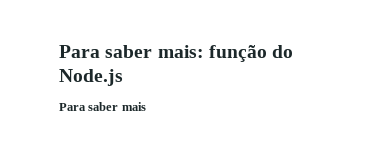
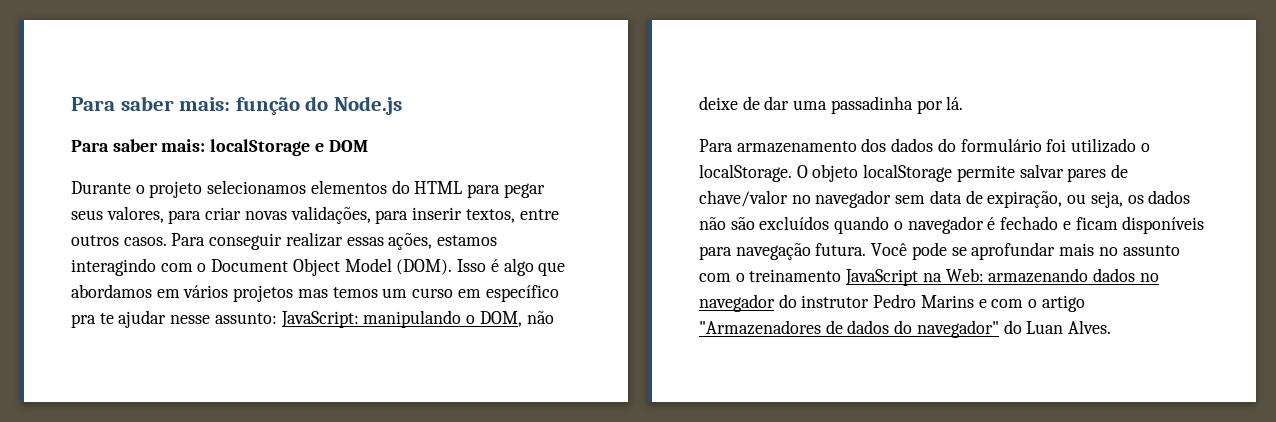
- Para saber mais
+ Para saber mais: localStorage e DOM
+ Durante o projeto selecionamos elementos do HTML para pegar seus valores, para criar novas validações, para inserir textos, entre outros casos. Para conseguir realizar essas ações, estamos interagindo com o Document Object Model (DOM). Isso é algo que abordamos em vários projetos mas temos um curso em específico pra te ajudar nesse assunto: JavaScript: manipulando o DOM, não deixe de dar uma passadinha por lá.
+ Para armazenamento dos dados do formulário foi utilizado o localStorage. O objeto localStorage permite salvar pares de chave/valor no navegador sem data de expiração, ou seja, os dados não são excluídos quando o navegador é fechado e ficam disponíveis para navegação futura. Você pode se aprofundar mais no assunto com o treinamento JavaScript na Web: armazenando dados no navegador do instrutor Pedro Marins e com o artigo "Armazenadores de dados do navegador" do Luan Alves.

